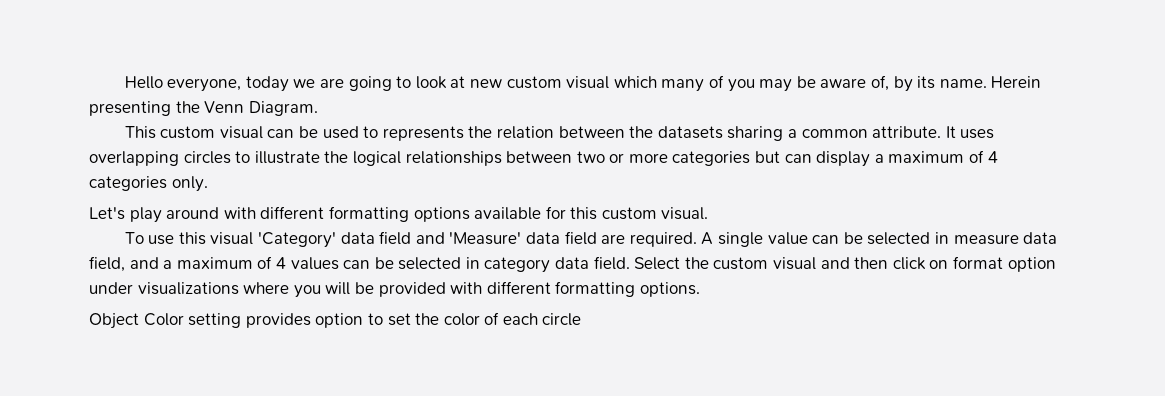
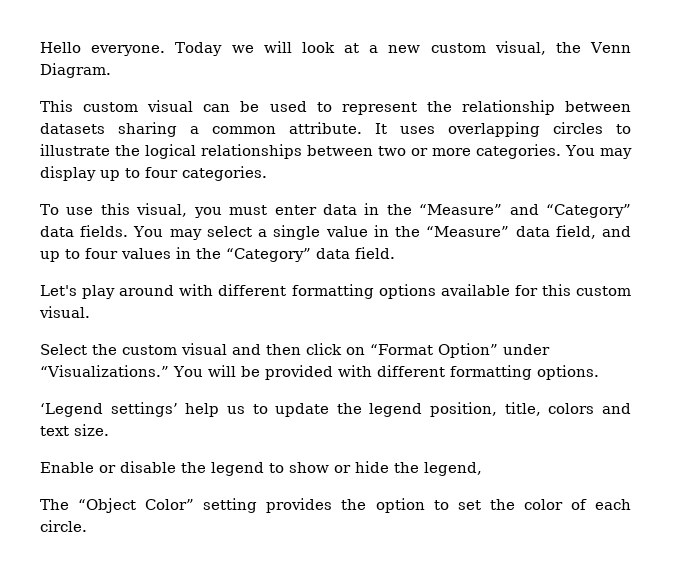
- Hello everyone, today we are going to look at new custom visual which many of you may be aware of, by its name. Herein presenting the Venn Diagram.
+ Hello everyone. Today we will look at a new custom visual, the Venn Diagram.
- This custom visual can be used to represents the relation between the datasets sharing a common attribute.
+ This custom visual can be used to represent the relationship between datasets sharing a common attribute.
- It uses overlapping circles to illustrate the logical relationships between two or more categories but can display a maximum of 4 categories only.
+ It uses overlapping circles to illustrate the logical relationships between two or more categories. You may display up to four categories.
+ To use this visual, you must enter data in the “Measure” and “Category” data fields. You may select a single value in the “Measure” data field, and up to four values in the “Category” data field.
- To use this visual 'Category' data field and 'Measure' data field are required. A single value can be selected in measure data field, and a maximum of 4 values can be selected in category data field. Select the custom visual and then click on format option under visualizations where you will be provided with different formatting options.
+ Select the custom visual and then click on “Format Option” under “Visualizations.” You will be provided with different formatting options.
- Object Color setting provides option to set the color of each circle
+ ‘Legend settings’ help us to update the legend position, title, colors and text size.
+ Enable or disable the legend to show or hide the legend,
+ The “Object Color” setting provides the option to set the color of each circle.

